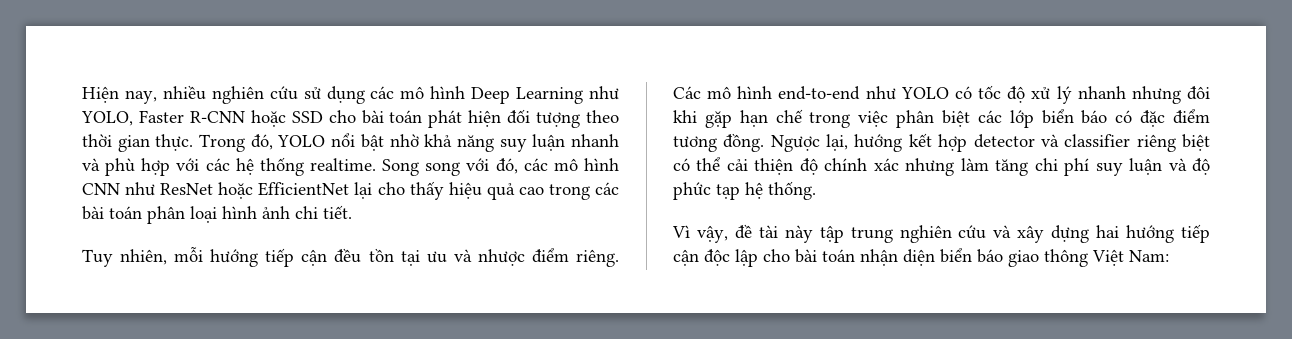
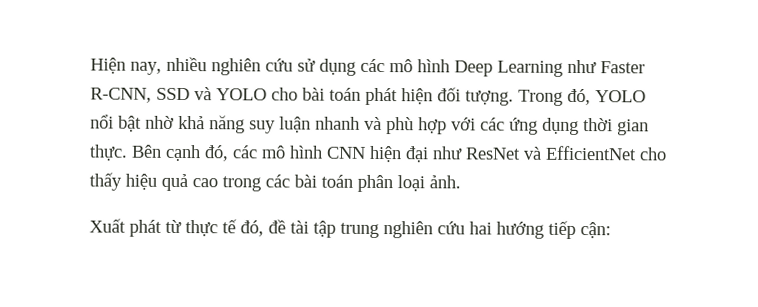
- Hiện nay, nhiều nghiên cứu sử dụng các mô hình Deep Learning như YOLO, Faster R-CNN hoặc SSD cho bài toán phát hiện đối tượng theo thời gian thực.
+ Hiện nay, nhiều nghiên cứu sử dụng các mô hình Deep Learning như Faster R-CNN, SSD và YOLO cho bài toán phát hiện đối tượng.
- Trong đó, YOLO nổi bật nhờ khả năng suy luận nhanh và phù hợp với các hệ thống realtime. Song song với đó, các mô hình CNN như ResNet hoặc EfficientNet lại cho thấy hiệu quả cao trong các bài toán phân loại hình ảnh chi tiết.
- Tuy nhiên, mỗi hướng tiếp cận đều tồn tại ưu và nhược điểm riêng. Các mô hình end-to-end như YOLO có tốc độ xử lý nhanh nhưng đôi khi gặp hạn chế trong việc phân biệt các lớp biển báo có đặc điểm tương đồng. Ngược lại, hướng kết hợp detector và classifier riêng biệt có thể cải thiện độ chính xác nhưng làm tăng chi phí suy luận và độ phức tạp hệ thống.
- Vì vậy, đề tài này tập trung nghiên cứu và xây dựng hai hướng tiếp cận độc lập cho bài toán nhận diện biển báo giao thông Việt Nam:
+ Trong đó, YOLO nổi bật nhờ khả năng suy luận nhanh và phù hợp với các ứng dụng thời gian thực. Bên cạnh đó, các mô hình CNN hiện đại như ResNet và EfficientNet cho thấy hiệu quả cao trong các bài toán phân loại ảnh.
+ Xuất phát từ thực tế đó, đề tài tập trung nghiên cứu hai hướng tiếp cận:

